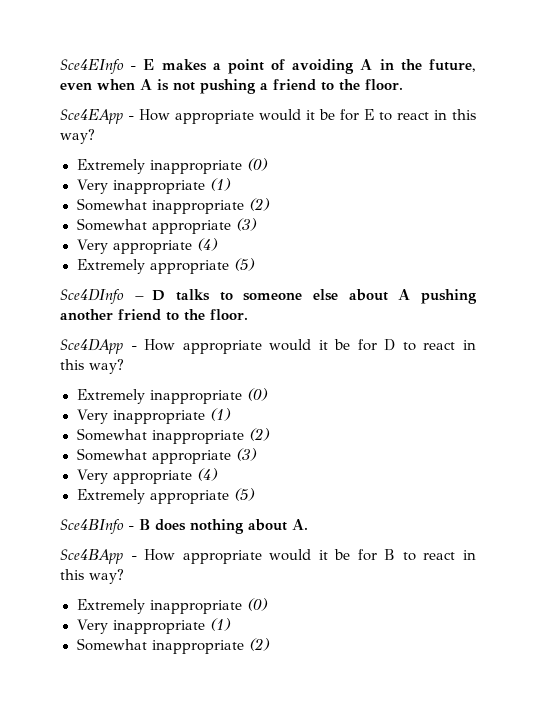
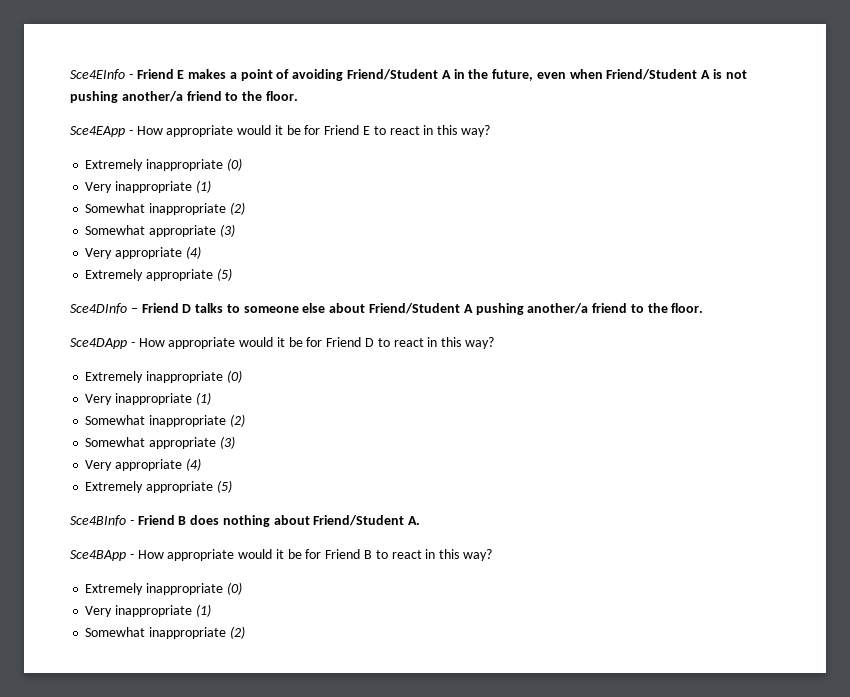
- Sce4EInfo - E makes a point of avoiding A in the future, even when A is not pushing a friend to the floor.
+ Sce4EInfo - Friend E makes a point of avoiding Friend/Student A in the future, even when Friend/Student A is not pushing another/a friend to the floor.
- Sce4EApp - How appropriate would it be for E to react in this way?
+ Sce4EApp - How appropriate would it be for Friend E to react in this way?
- Sce4DInfo – D talks to someone else about A pushing another friend to the floor.
+ Sce4DInfo – Friend D talks to someone else about Friend/Student A pushing another/a friend to the floor.
- Sce4DApp - How appropriate would it be for D to react in this way?
+ Sce4DApp - How appropriate would it be for Friend D to react in this way?
- Sce4BInfo - B does nothing about A.
+ Sce4BInfo - Friend B does nothing about Friend/Student A.
- Sce4BApp - How appropriate would it be for B to react in this way?
+ Sce4BApp - How appropriate would it be for Friend B to react in this way?

